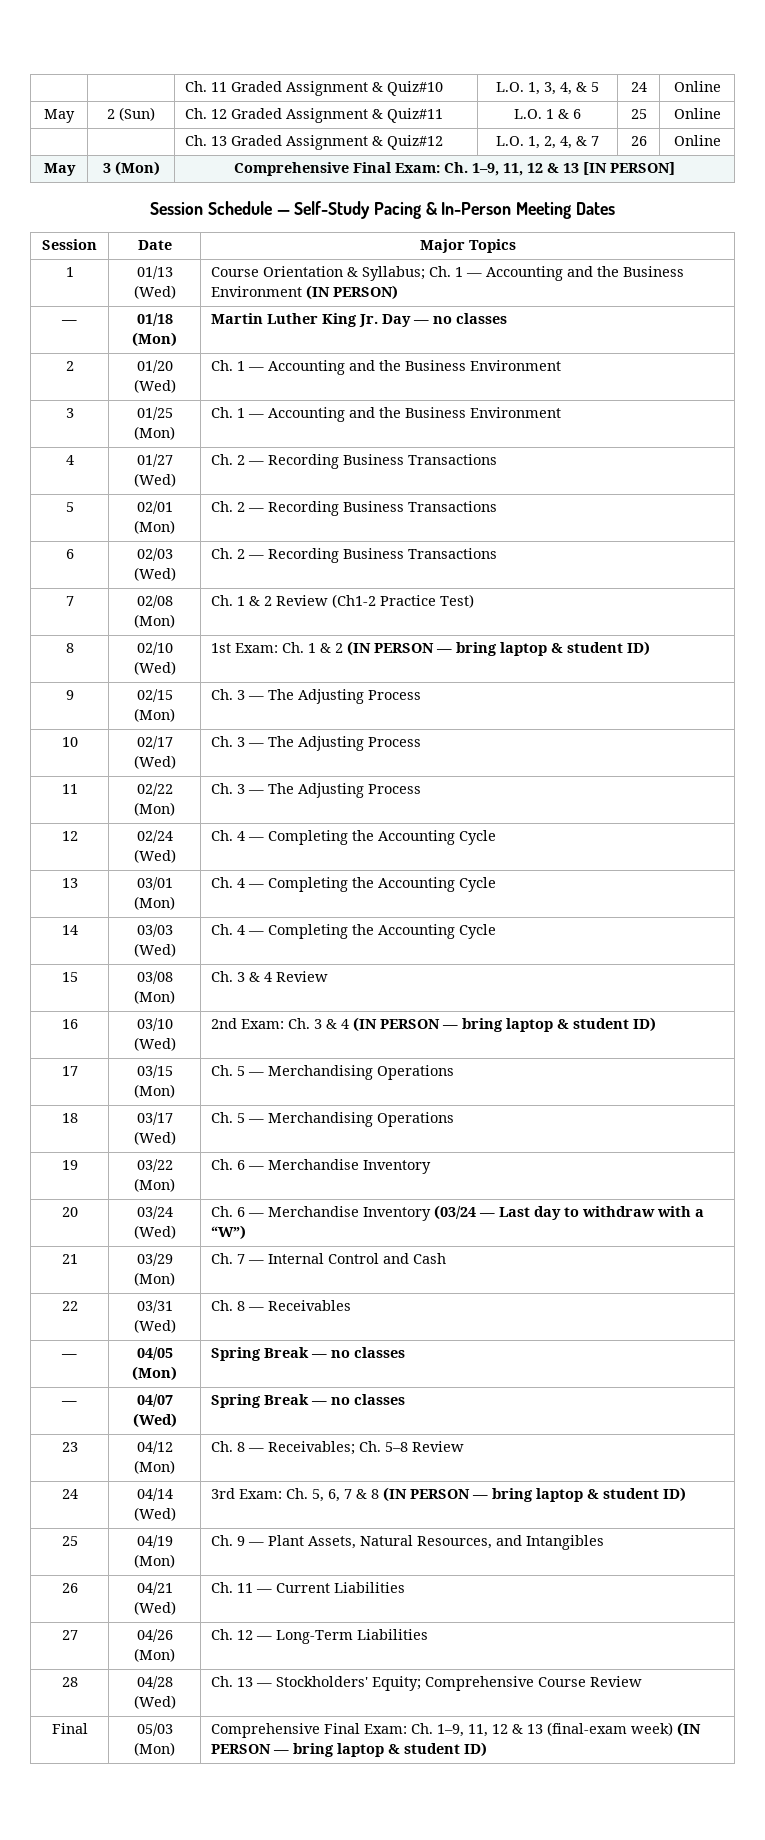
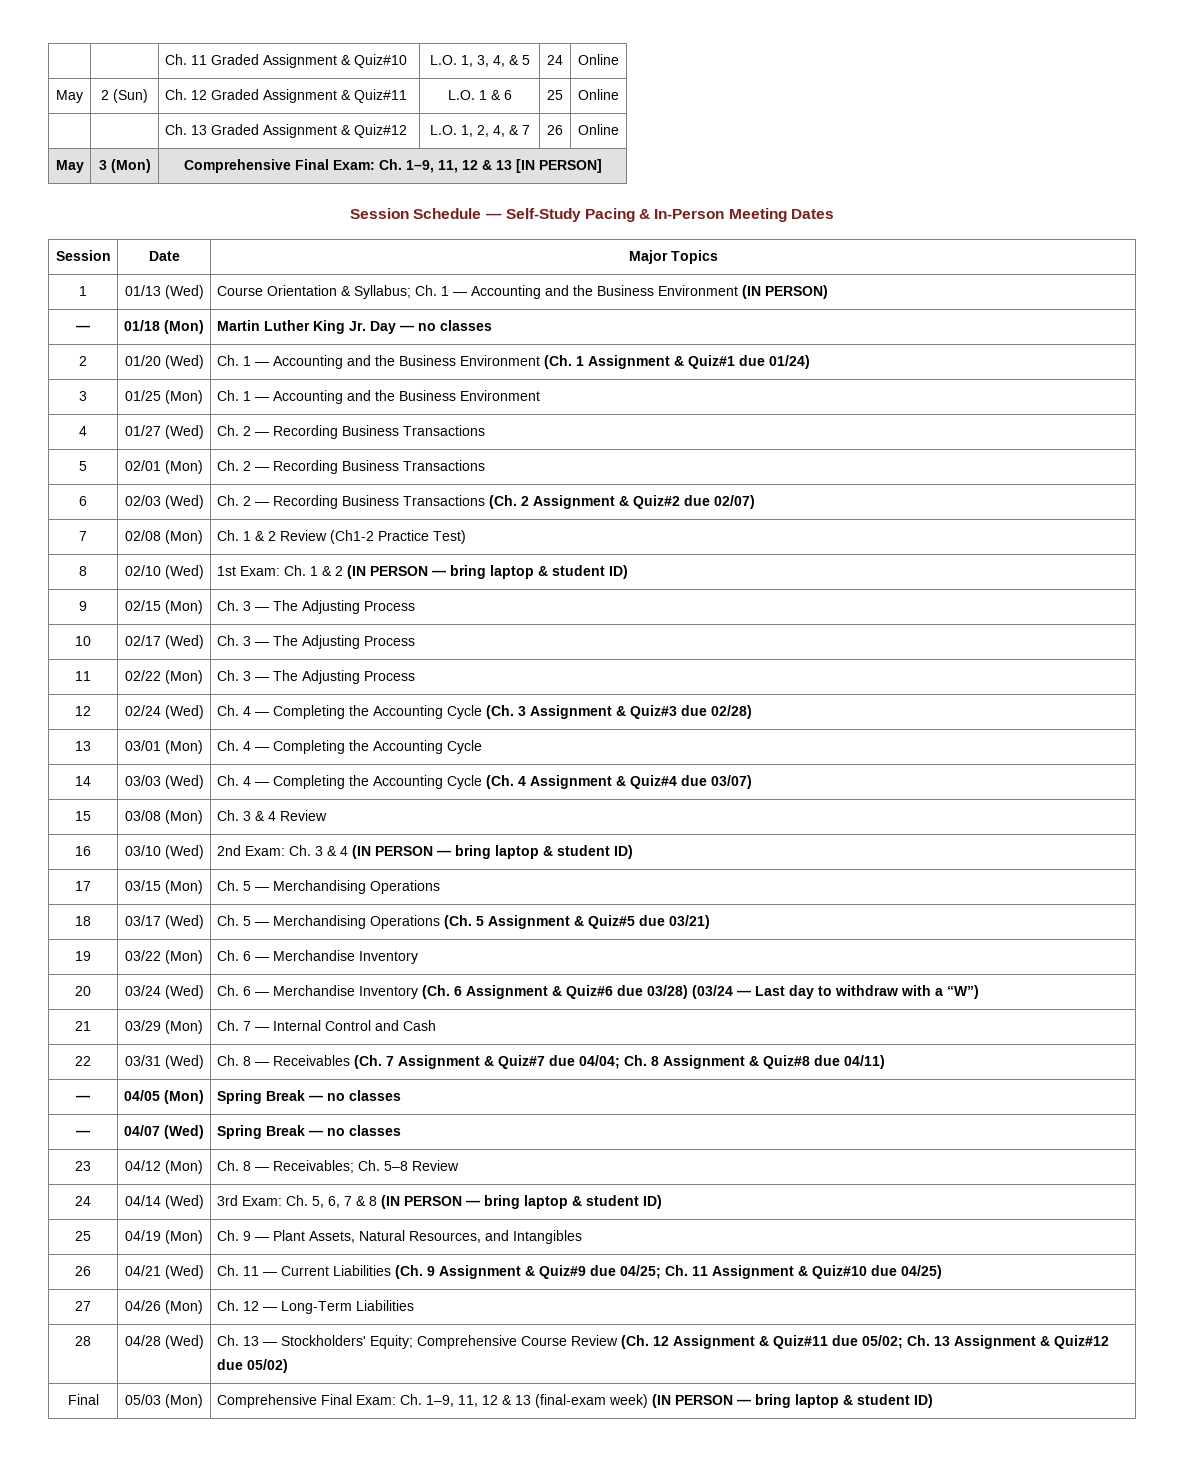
- 2 | 01/20 (Wed) | Ch. 1 — Accounting and the Business Environment
+ 2 | 01/20 (Wed) | Ch. 1 — Accounting and the Business Environment (Ch. 1 Assignment & Quiz#1 due 01/24)
- 6 | 02/03 (Wed) | Ch. 2 — Recording Business Transactions
+ 6 | 02/03 (Wed) | Ch. 2 — Recording Business Transactions (Ch. 2 Assignment & Quiz#2 due 02/07)
- 12 | 02/24 (Wed) | Ch. 4 — Completing the Accounting Cycle
+ 12 | 02/24 (Wed) | Ch. 4 — Completing the Accounting Cycle (Ch. 3 Assignment & Quiz#3 due 02/28)
- 14 | 03/03 (Wed) | Ch. 4 — Completing the Accounting Cycle
+ 14 | 03/03 (Wed) | Ch. 4 — Completing the Accounting Cycle (Ch. 4 Assignment & Quiz#4 due 03/07)
- 18 | 03/17 (Wed) | Ch. 5 — Merchandising Operations
+ 18 | 03/17 (Wed) | Ch. 5 — Merchandising Operations (Ch. 5 Assignment & Quiz#5 due 03/21)
- 20 | 03/24 (Wed) | Ch. 6 — Merchandise Inventory (03/24 — Last day to withdraw with a “W”)
+ 20 | 03/24 (Wed) | Ch. 6 — Merchandise Inventory (Ch. 6 Assignment & Quiz#6 due 03/28) (03/24 — Last day to withdraw with a “W”)
- 22 | 03/31 (Wed) | Ch. 8 — Receivables
+ 22 | 03/31 (Wed) | Ch. 8 — Receivables (Ch. 7 Assignment & Quiz#7 due 04/04; Ch. 8 Assignment & Quiz#8 due 04/11)
- 26 | 04/21 (Wed) | Ch. 11 — Current Liabilities
+ 26 | 04/21 (Wed) | Ch. 11 — Current Liabilities (Ch. 9 Assignment & Quiz#9 due 04/25; Ch. 11 Assignment & Quiz#10 due 04/25)
- 28 | 04/28 (Wed) | Ch. 13 — Stockholders' Equity; Comprehensive Course Review
+ 28 | 04/28 (Wed) | Ch. 13 — Stockholders' Equity; Comprehensive Course Review (Ch. 12 Assignment & Quiz#11 due 05/02; Ch. 13 Assignment & Quiz#12 due 05/02)

